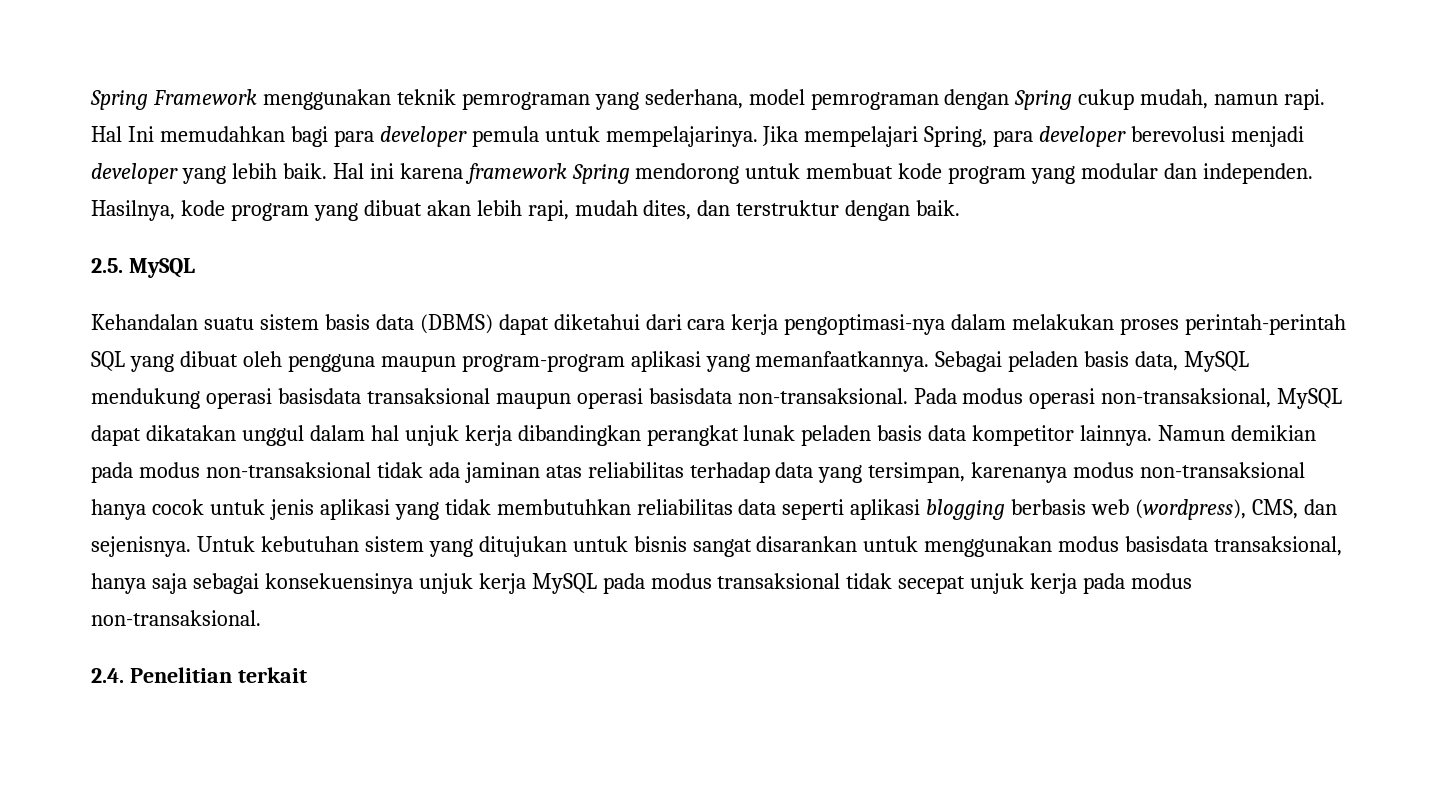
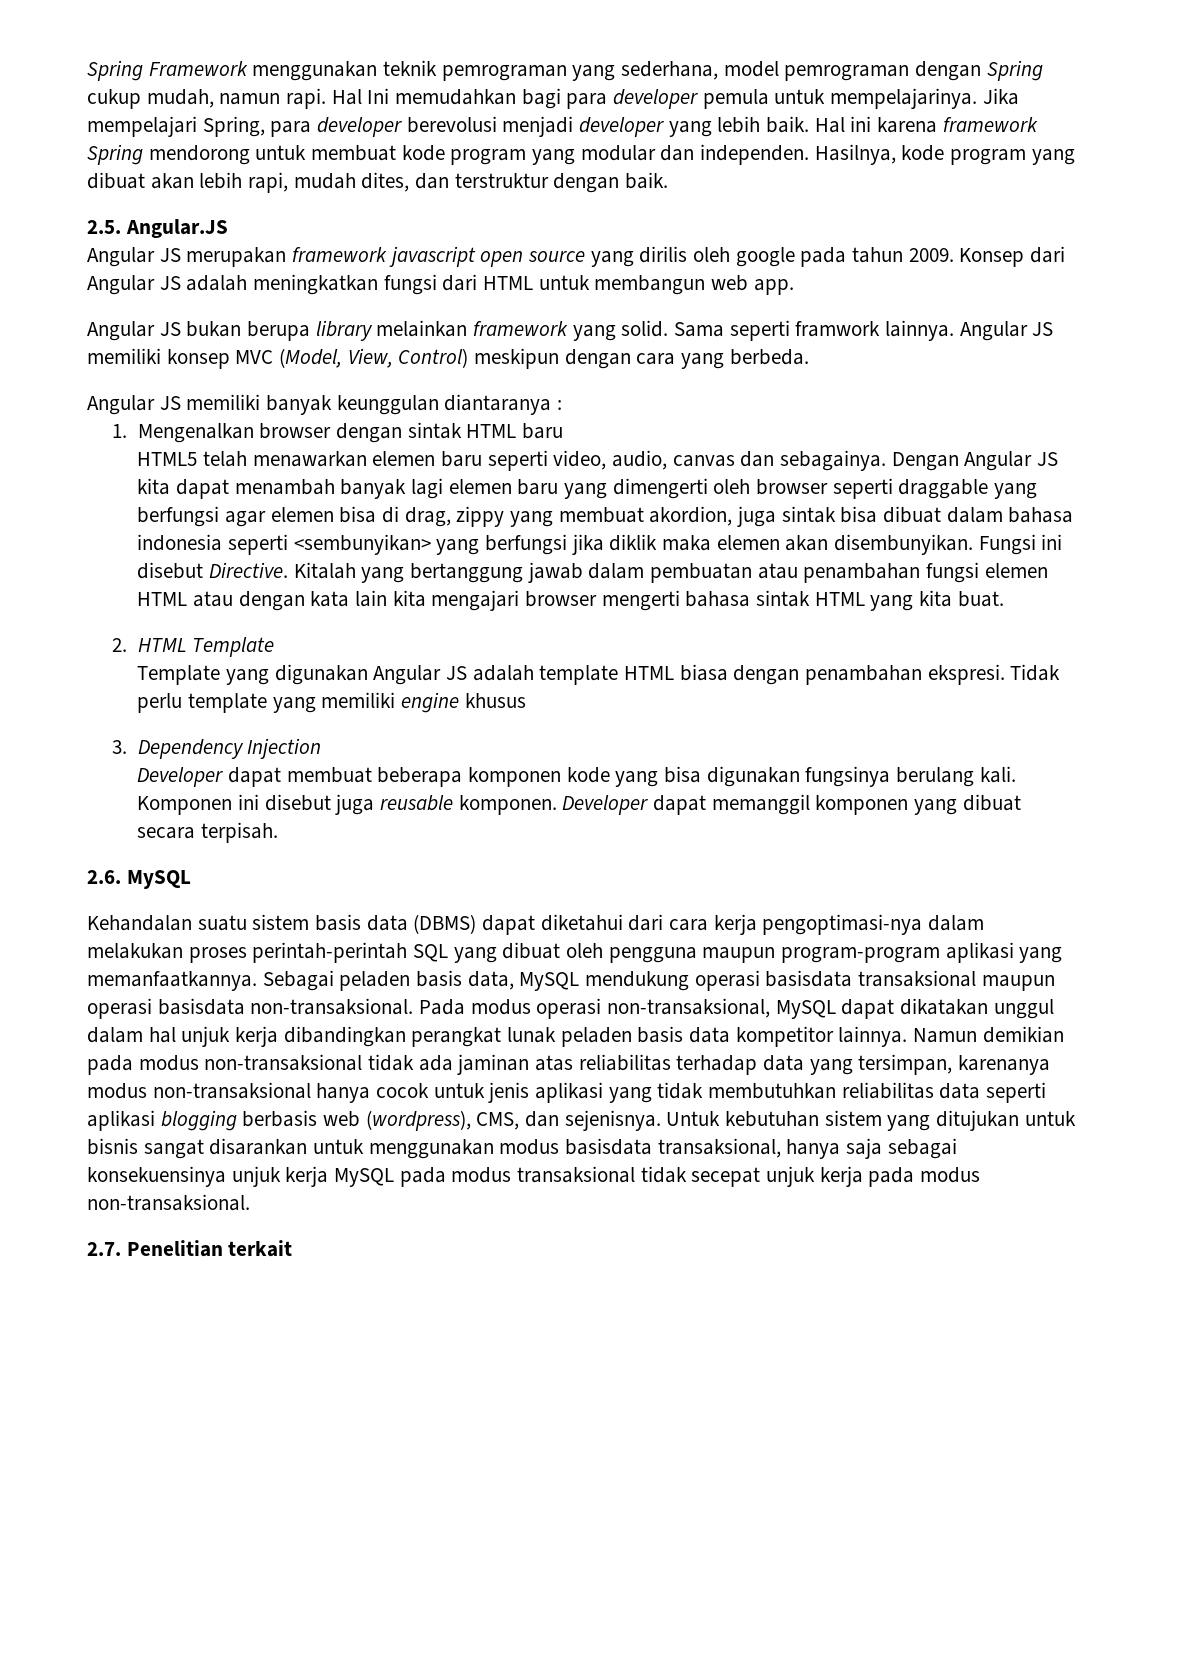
- 2.5. MySQL
+ 2.5. Angular.JS
+ Angular JS merupakan framework javascript open source yang dirilis oleh google pada tahun 2009. Konsep dari Angular JS adalah meningkatkan fungsi dari HTML untuk membangun web app.
+ Angular JS bukan berupa library melainkan framework yang solid. Sama seperti framwork lainnya. Angular JS memiliki konsep MVC (Model, View, Control) meskipun dengan cara yang berbeda.
+ Angular JS memiliki banyak keunggulan diantaranya :
+ 1. Mengenalkan browser dengan sintak HTML baru
+ HTML5 telah menawarkan elemen baru seperti video, audio, canvas dan sebagainya. Dengan Angular JS kita dapat menambah banyak lagi elemen baru yang dimengerti oleh browser seperti draggable yang berfungsi agar elemen bisa di drag, zippy yang membuat akordion, juga sintak bisa dibuat dalam bahasa indonesia seperti <sembunyikan> yang berfungsi jika diklik maka elemen akan disembunyikan. Fungsi ini disebut Directive. Kitalah yang bertanggung jawab dalam pembuatan atau penambahan fungsi elemen HTML atau dengan kata lain kita mengajari browser mengerti bahasa sintak HTML yang kita buat.
+ 2. HTML Template
+ Template yang digunakan Angular JS adalah template HTML biasa dengan penambahan ekspresi. Tidak perlu template yang memiliki engine khusus
+ 3. Dependency Injection
+ Developer dapat membuat beberapa komponen kode yang bisa digunakan fungsinya berulang kali. Komponen ini disebut juga reusable komponen. Developer dapat memanggil komponen yang dibuat secara terpisah.
+ 2.6. MySQL
- 2.4. Penelitian terkait
+ 2.7. Penelitian terkait

